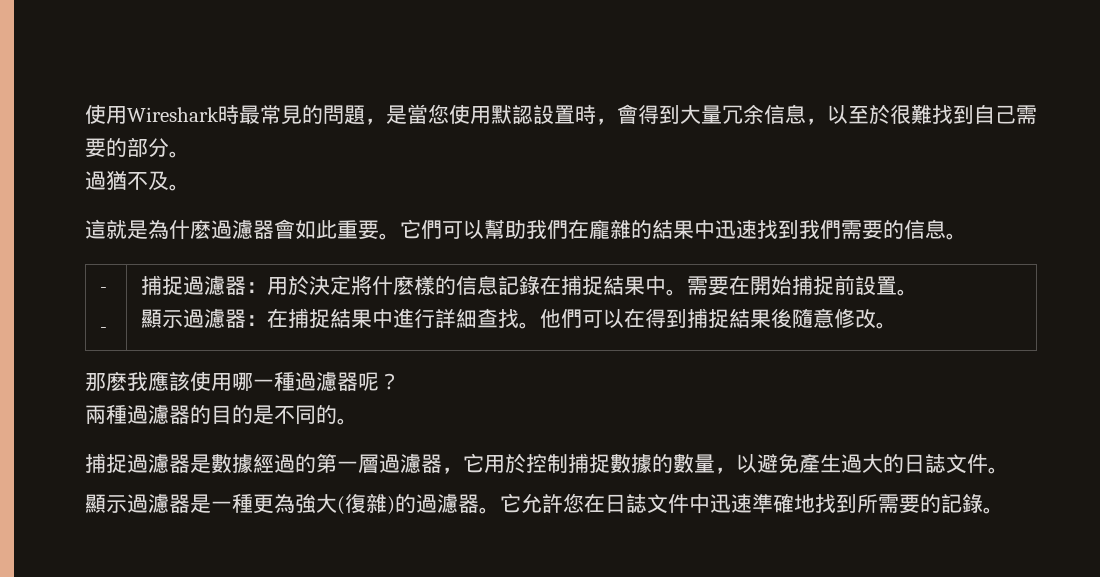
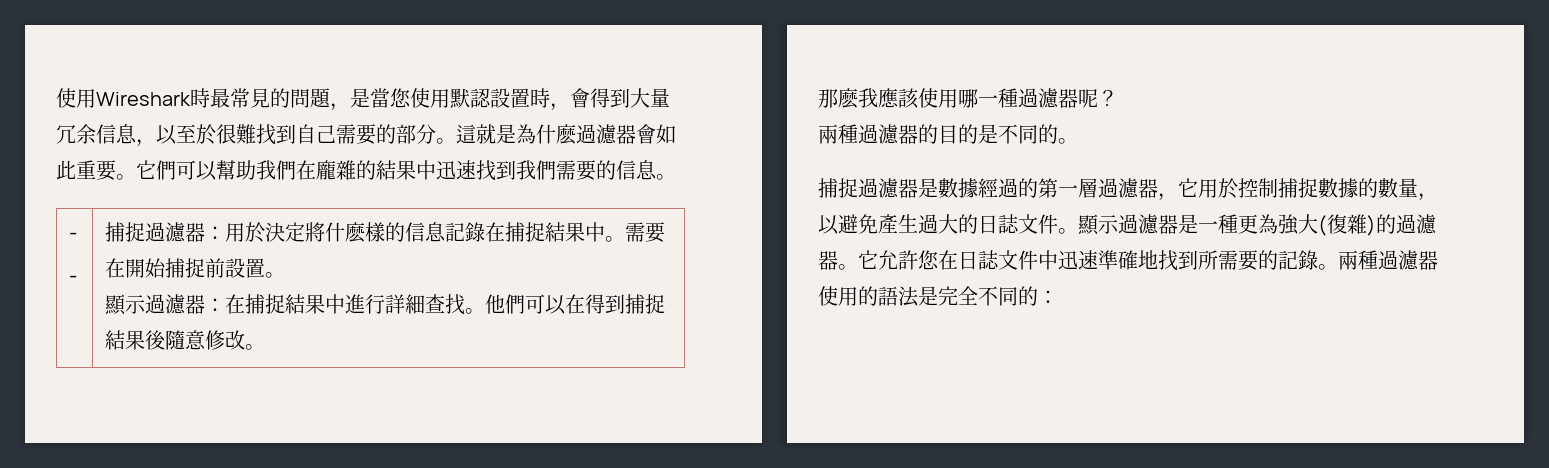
- 使用Wireshark時最常見的問題，是當您使用默認設置時，會得到大量冗余信息，以至於很難找到自己需要的部分。
- 過猶不及。
- 這就是為什麽過濾器會如此重要。
+ 使用Wireshark時最常見的問題，是當您使用默認設置時，會得到大量冗余信息，以至於很難找到自己需要的部分。這就是為什麽過濾器會如此重要。
- 捕捉過濾器是數據經過的第一層過濾器，它用於控制捕捉數據的數量，以避免產生過大的日誌文件。
- 顯示過濾器是一種更為強大(復雜)的過濾器。
+ 捕捉過濾器是數據經過的第一層過濾器，它用於控制捕捉數據的數量，以避免產生過大的日誌文件。顯示過濾器是一種更為強大(復雜)的過濾器。
+ 兩種過濾器使用的語法是完全不同的：

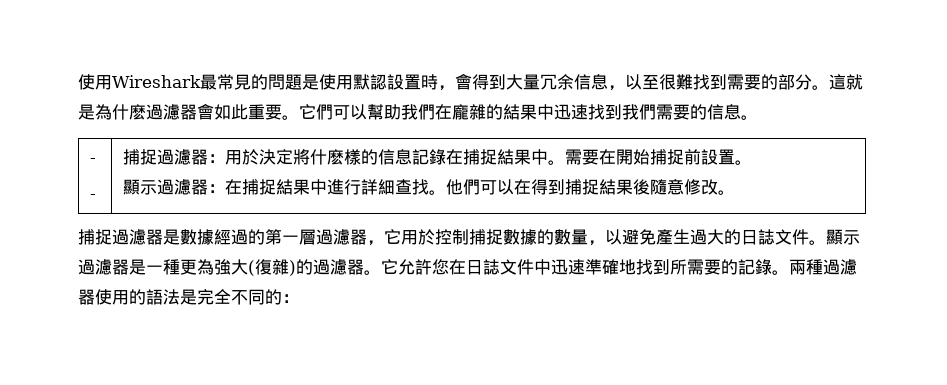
- 使用Wireshark時最常見的問題，是當您使用默認設置時，會得到大量冗余信息，以至於很難找到自己需要的部分。
+ 使用Wireshark最常見的問題是使用默認設置時，會得到大量冗余信息，以至很難找到需要的部分。
- 那麽我應該使用哪一種過濾器呢？
- 兩種過濾器的目的是不同的。

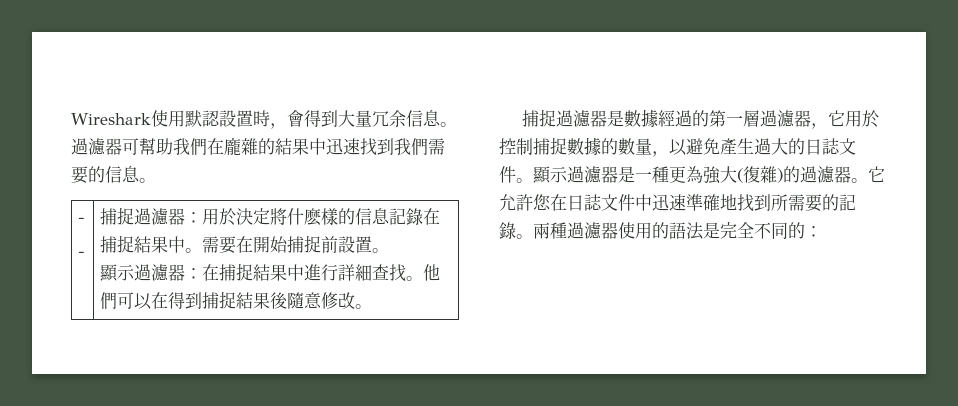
- 使用Wireshark最常見的問題是使用默認設置時，會得到大量冗余信息，以至很難找到需要的部分。這就是為什麽過濾器會如此重要。它們可以幫助我們在龐雜的結果中迅速找到我們需要的信息。
+ Wireshark使用默認設置時，會得到大量冗余信息。過濾器可幫助我們在龐雜的結果中迅速找到我們需要的信息。

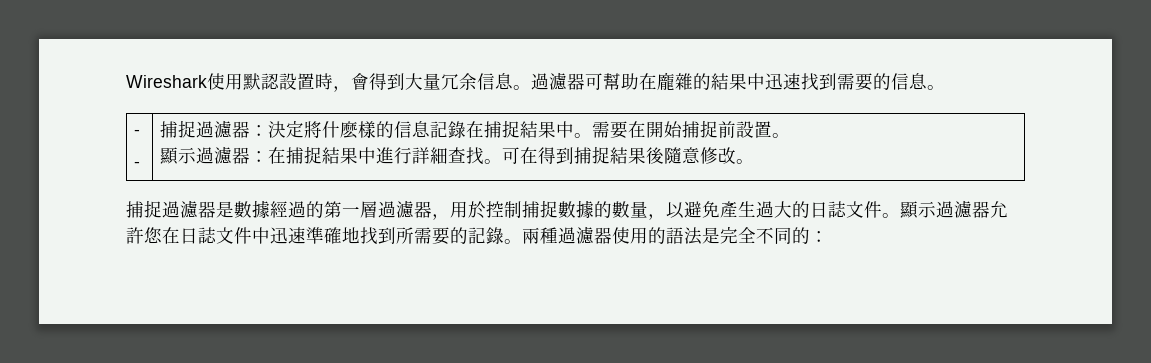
- 過濾器可幫助我們在龐雜的結果中迅速找到我們需要的信息。
+ 過濾器可幫助在龐雜的結果中迅速找到需要的信息。
  -
- - | 捕捉過濾器：用於決定將什麽樣的信息記錄在捕捉結果中。需要在開始捕捉前設置。
- 顯示過濾器：在捕捉結果中進行詳細查找。他們可以在得到捕捉結果後隨意修改。
+ - | 捕捉過濾器：決定將什麽樣的信息記錄在捕捉結果中。需要在開始捕捉前設置。
+ 顯示過濾器：在捕捉結果中進行詳細查找。可在得到捕捉結果後隨意修改。
- 捕捉過濾器是數據經過的第一層過濾器，它用於控制捕捉數據的數量，以避免產生過大的日誌文件。
+ 捕捉過濾器是數據經過的第一層過濾器，用於控制捕捉數據的數量，以避免產生過大的日誌文件。
- 顯示過濾器是一種更為強大(復雜)的過濾器。它允許您在日誌文件中迅速準確地找到所需要的記錄。
+ 顯示過濾器允許您在日誌文件中迅速準確地找到所需要的記錄。

